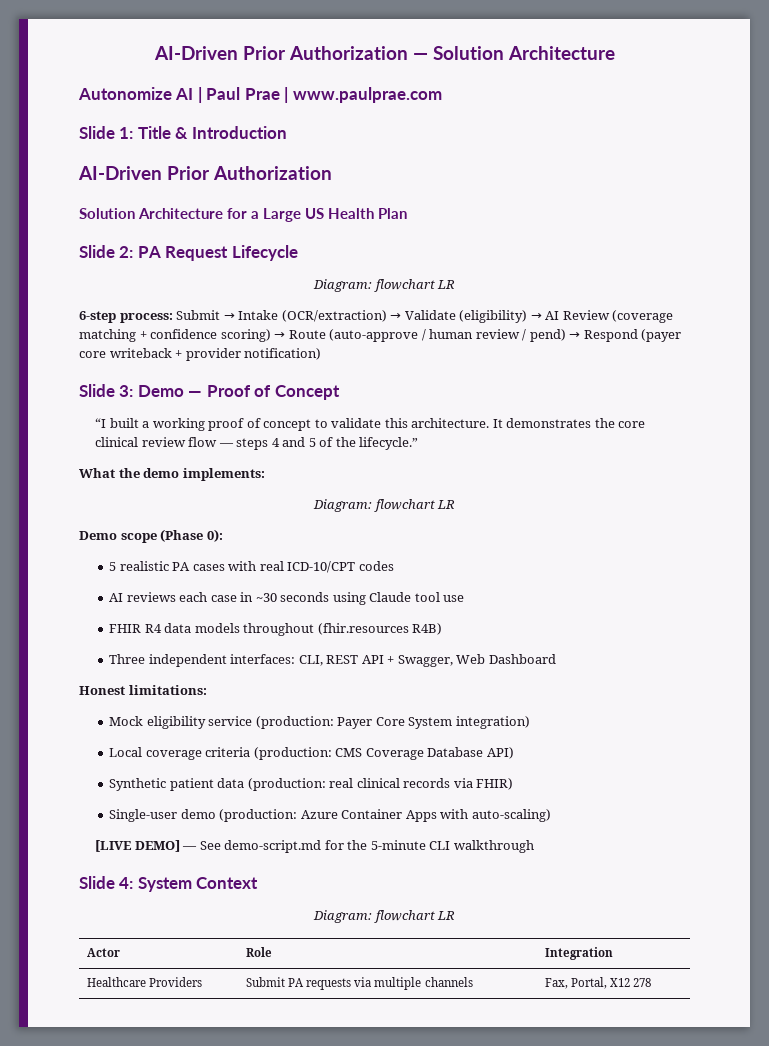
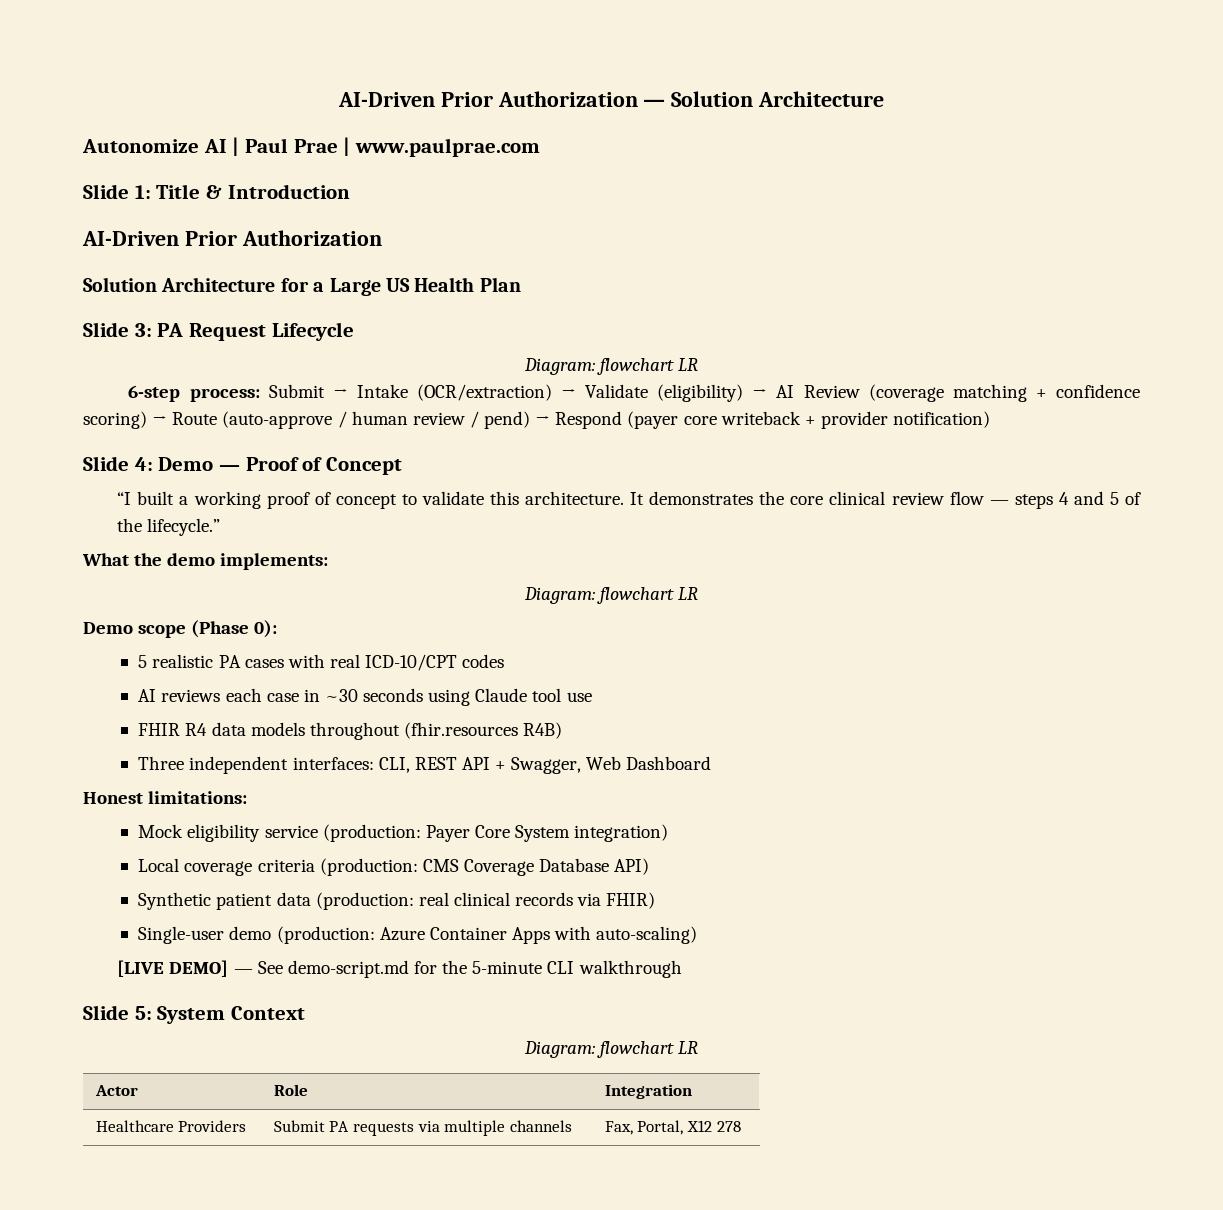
- Slide 2: PA Request Lifecycle
+ Slide 3: PA Request Lifecycle
- Slide 3: Demo — Proof of Concept
+ Slide 4: Demo — Proof of Concept
- Slide 4: System Context
+ Slide 5: System Context

